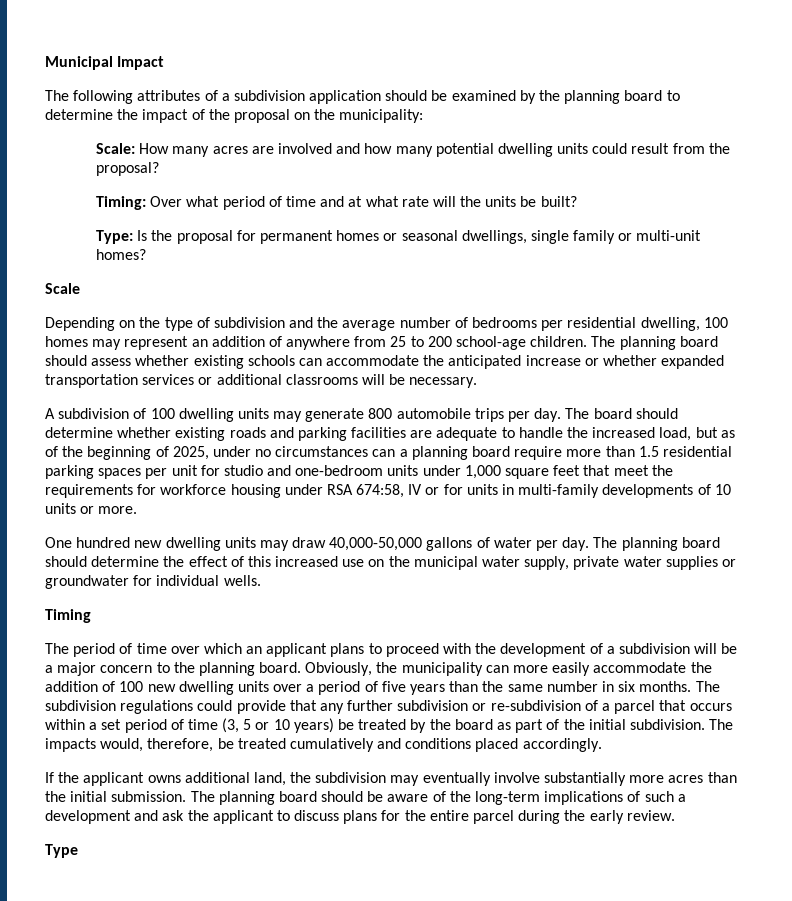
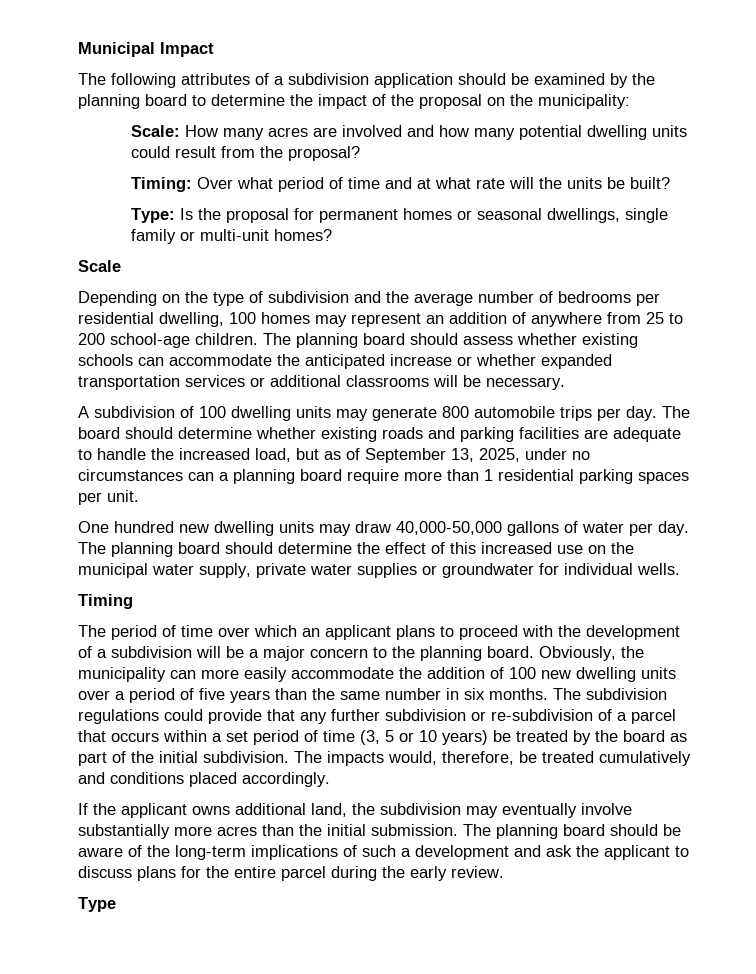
- The board should determine whether existing roads and parking facilities are adequate to handle the increased load, but as of the beginning of 2025, under no circumstances can a planning board require more than 1.5 residential parking spaces per unit for studio and one-bedroom units under 1,000 square feet that meet the requirements for workforce housing under RSA 674:58, IV or for units in multi-family developments of 10 units or more.
+ The board should determine whether existing roads and parking facilities are adequate to handle the increased load, but as of September 13, 2025, under no circumstances can a planning board require more than 1 residential parking spaces per unit.

